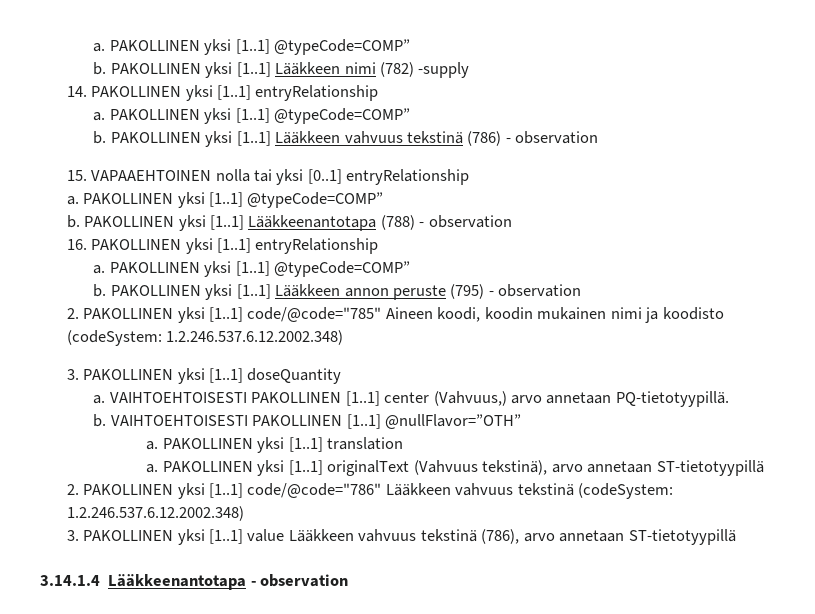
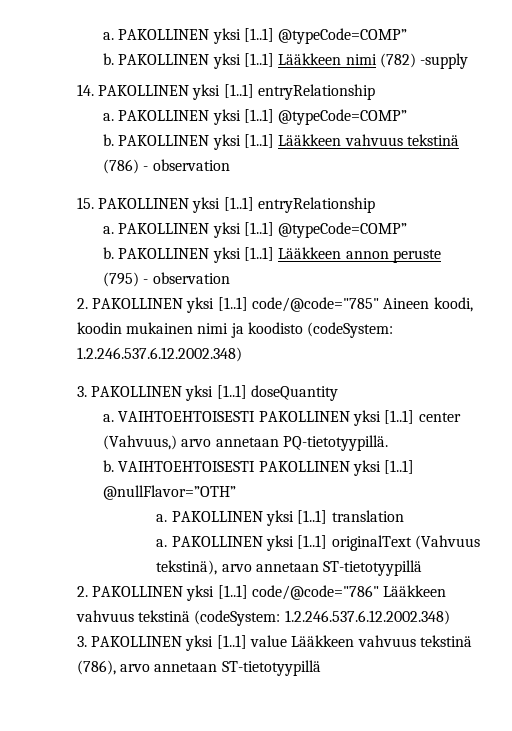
- 15. VAPAAEHTOINEN nolla tai yksi [0..1] entryRelationship
- a. PAKOLLINEN yksi [1..1] @typeCode=COMP”
- b. PAKOLLINEN yksi [1..1] Lääkkeenantotapa (788) - observation
- 16. PAKOLLINEN yksi [1..1] entryRelationship
+ 15. PAKOLLINEN yksi [1..1] entryRelationship
- VAIHTOEHTOISESTI PAKOLLINEN [1..1] center (Vahvuus,) arvo annetaan PQ-tietotyypillä.
+ VAIHTOEHTOISESTI PAKOLLINEN yksi [1..1] center (Vahvuus,) arvo annetaan PQ-tietotyypillä.
- VAIHTOEHTOISESTI PAKOLLINEN [1..1] @nullFlavor=”OTH”
+ VAIHTOEHTOISESTI PAKOLLINEN yksi [1..1] @nullFlavor=”OTH”
- 3.14.1.4 Lääkkeenantotapa - observation

